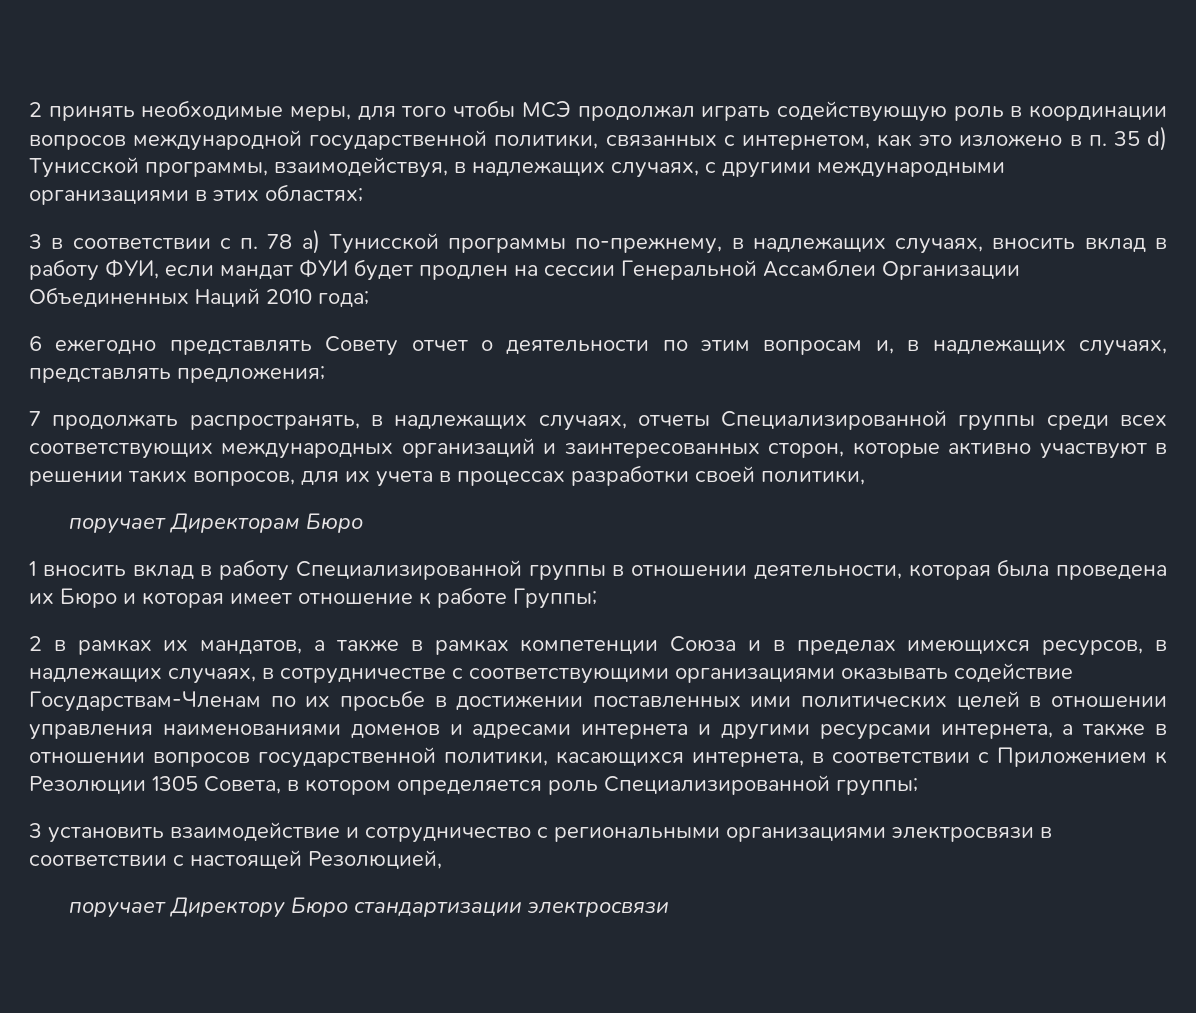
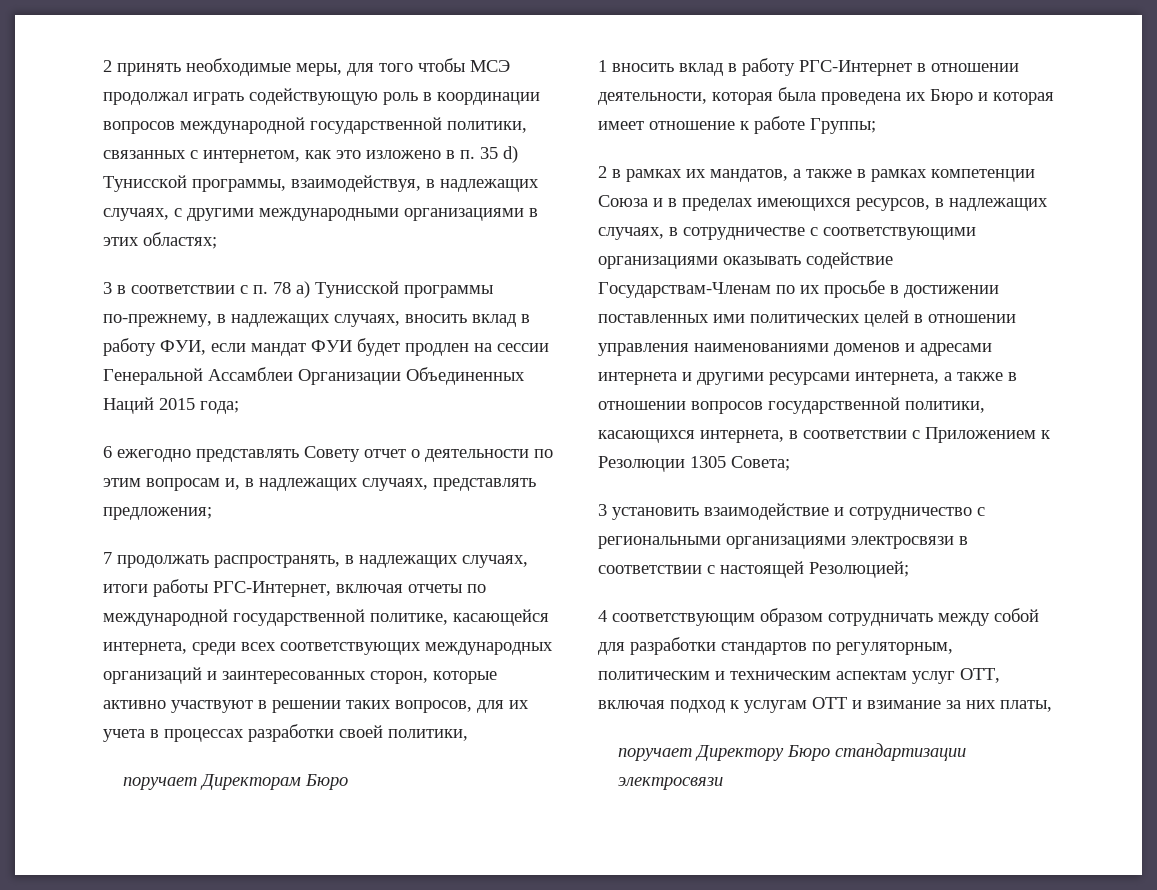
- 3 в соответствии с п. 78 а) Тунисской программы по-прежнему, в надлежащих случаях, вносить вклад в работу ФУИ, если мандат ФУИ будет продлен на сессии Генеральной Ассамблеи Организации Объединенных Наций 2010 года;
+ 3 в соответствии с п. 78 а) Тунисской программы по-прежнему, в надлежащих случаях, вносить вклад в работу ФУИ, если мандат ФУИ будет продлен на сессии Генеральной Ассамблеи Организации Объединенных Наций 2015 года;
- 7 продолжать распространять, в надлежащих случаях, отчеты Специализированной группы среди всех соответствующих международных организаций и заинтересованных сторон, которые активно участвуют в решении таких вопросов, для их учета в процессах разработки своей политики,
+ 7 продолжать распространять, в надлежащих случаях, итоги работы РГС-Интернет, включая отчеты по международной государственной политике, касающейся интернета, среди всех соответствующих международных организаций и заинтересованных сторон, которые активно участвуют в решении таких вопросов, для их учета в процессах разработки своей политики,
- 1 вносить вклад в работу Специализированной группы в отношении деятельности, которая была проведена их Бюро и которая имеет отношение к работе Группы;
+ 1 вносить вклад в работу РГС-Интернет в отношении деятельности, которая была проведена их Бюро и которая имеет отношение к работе Группы;
- 2 в рамках их мандатов, а также в рамках компетенции Союза и в пределах имеющихся ресурсов, в надлежащих случаях, в сотрудничестве с соответствующими организациями оказывать содействие Государствам-Членам по их просьбе в достижении поставленных ими политических целей в отношении управления наименованиями доменов и адресами интернета и другими ресурсами интернета, а также в отношении вопросов государственной политики, касающихся интернета, в соответствии с Приложением к Резолюции 1305 Совета, в котором определяется роль Специализированной группы;
+ 2 в рамках их мандатов, а также в рамках компетенции Союза и в пределах имеющихся ресурсов, в надлежащих случаях, в сотрудничестве с соответствующими организациями оказывать содействие Государствам-Членам по их просьбе в достижении поставленных ими политических целей в отношении управления наименованиями доменов и адресами интернета и другими ресурсами интернета, а также в отношении вопросов государственной политики, касающихся интернета, в соответствии с Приложением к Резолюции 1305 Совета;
- 3 установить взаимодействие и сотрудничество с региональными организациями электросвязи в соответствии с настоящей Резолюцией,
+ 3 установить взаимодействие и сотрудничество с региональными организациями электросвязи в соответствии с настоящей Резолюцией;
+ 4 соответствующим образом сотрудничать между собой для разработки стандартов по регуляторным, политическим и техническим аспектам услуг OTT, включая подход к услугам OTT и взимание за них платы,

